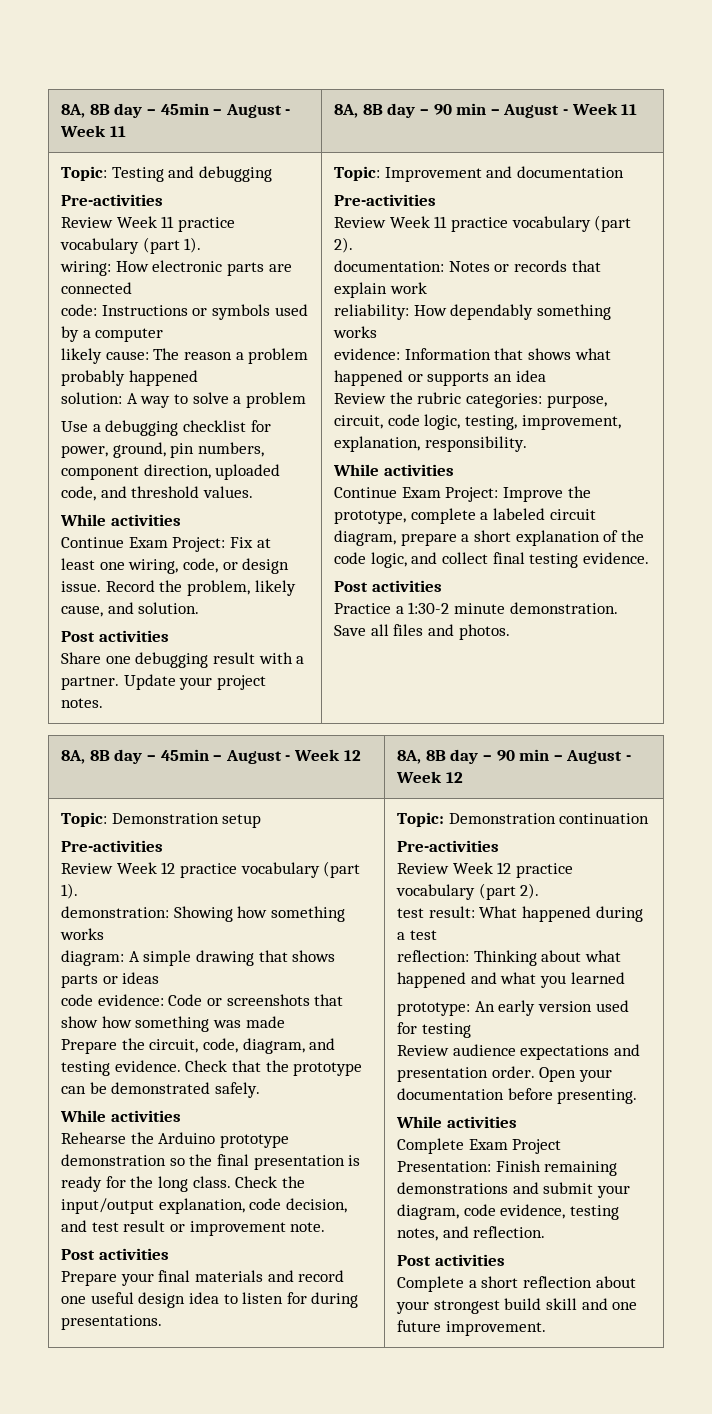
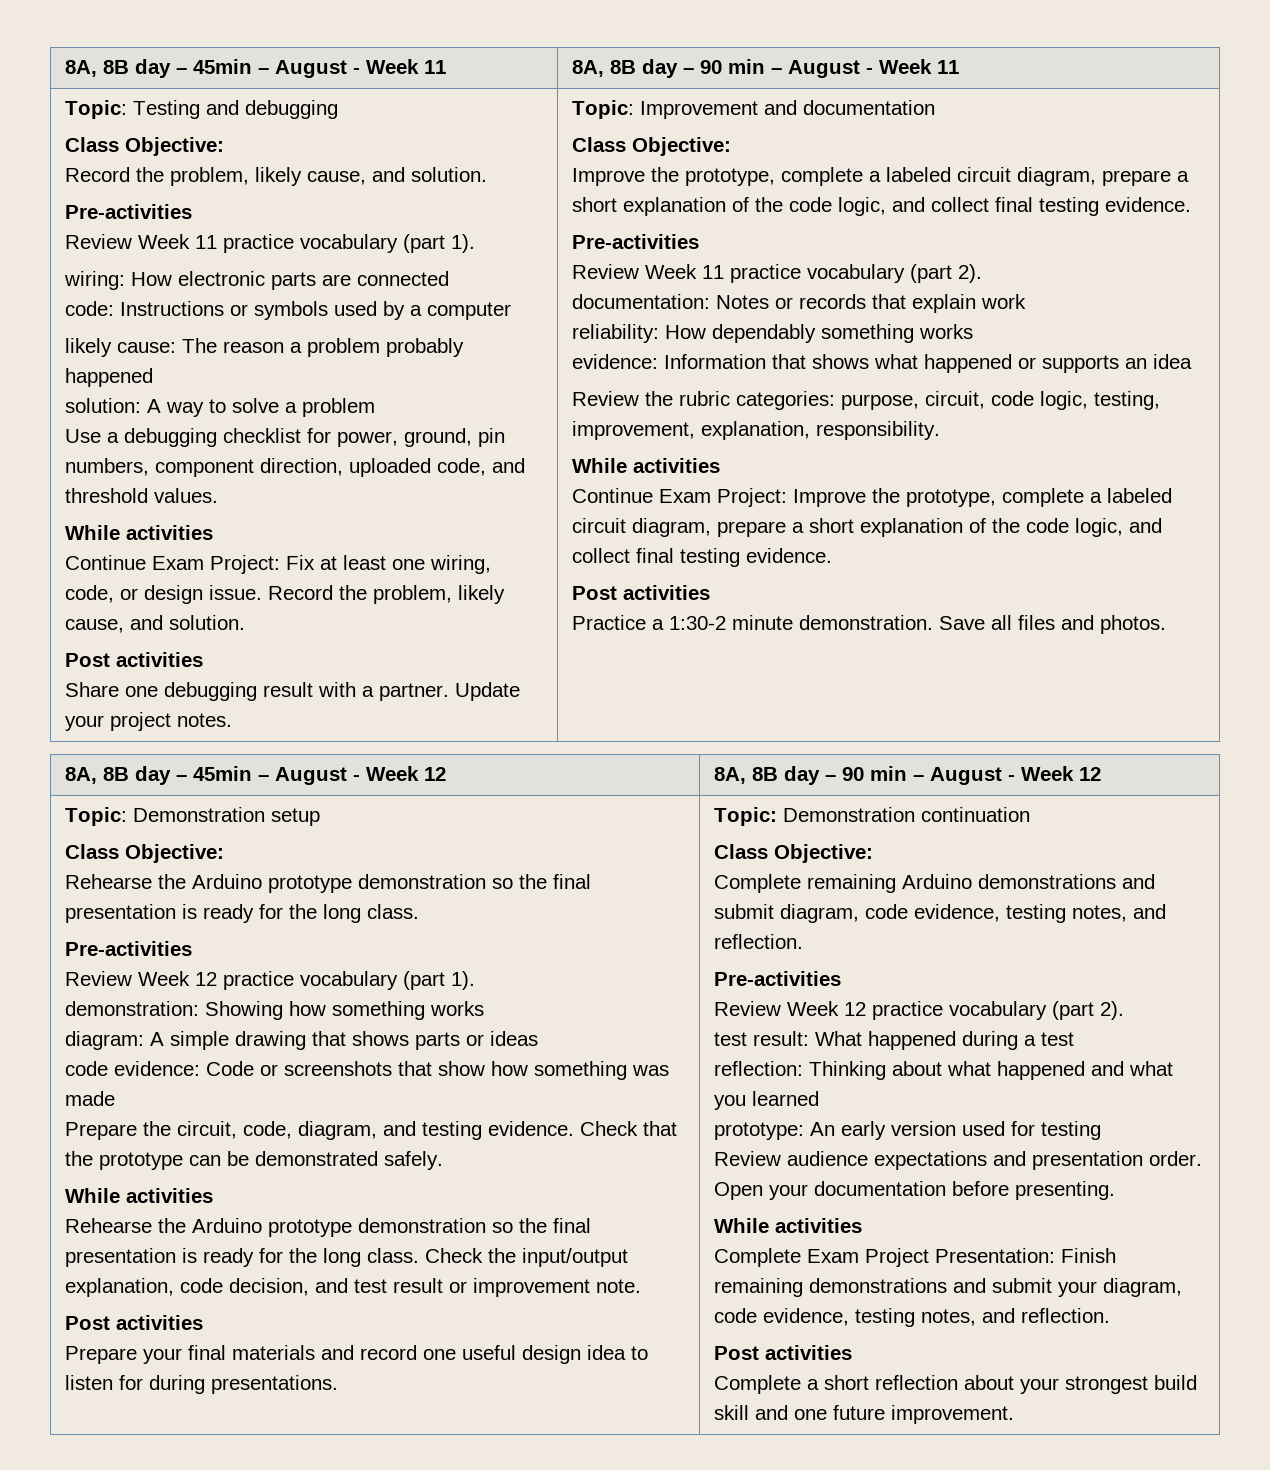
  Topic: Testing and debugging
+ Class Objective:
+ Record the problem, likely cause, and solution.
  Topic: Improvement and documentation
+ Class Objective:
+ Improve the prototype, complete a labeled circuit diagram, prepare a short explanation of the code logic, and collect final testing evidence.
  Topic: Demonstration setup
+ Class Objective:
+ Rehearse the Arduino prototype demonstration so the final presentation is ready for the long class.
  Topic: Demonstration continuation
+ Class Objective:
+ Complete remaining Arduino demonstrations and submit diagram, code evidence, testing notes, and reflection.

